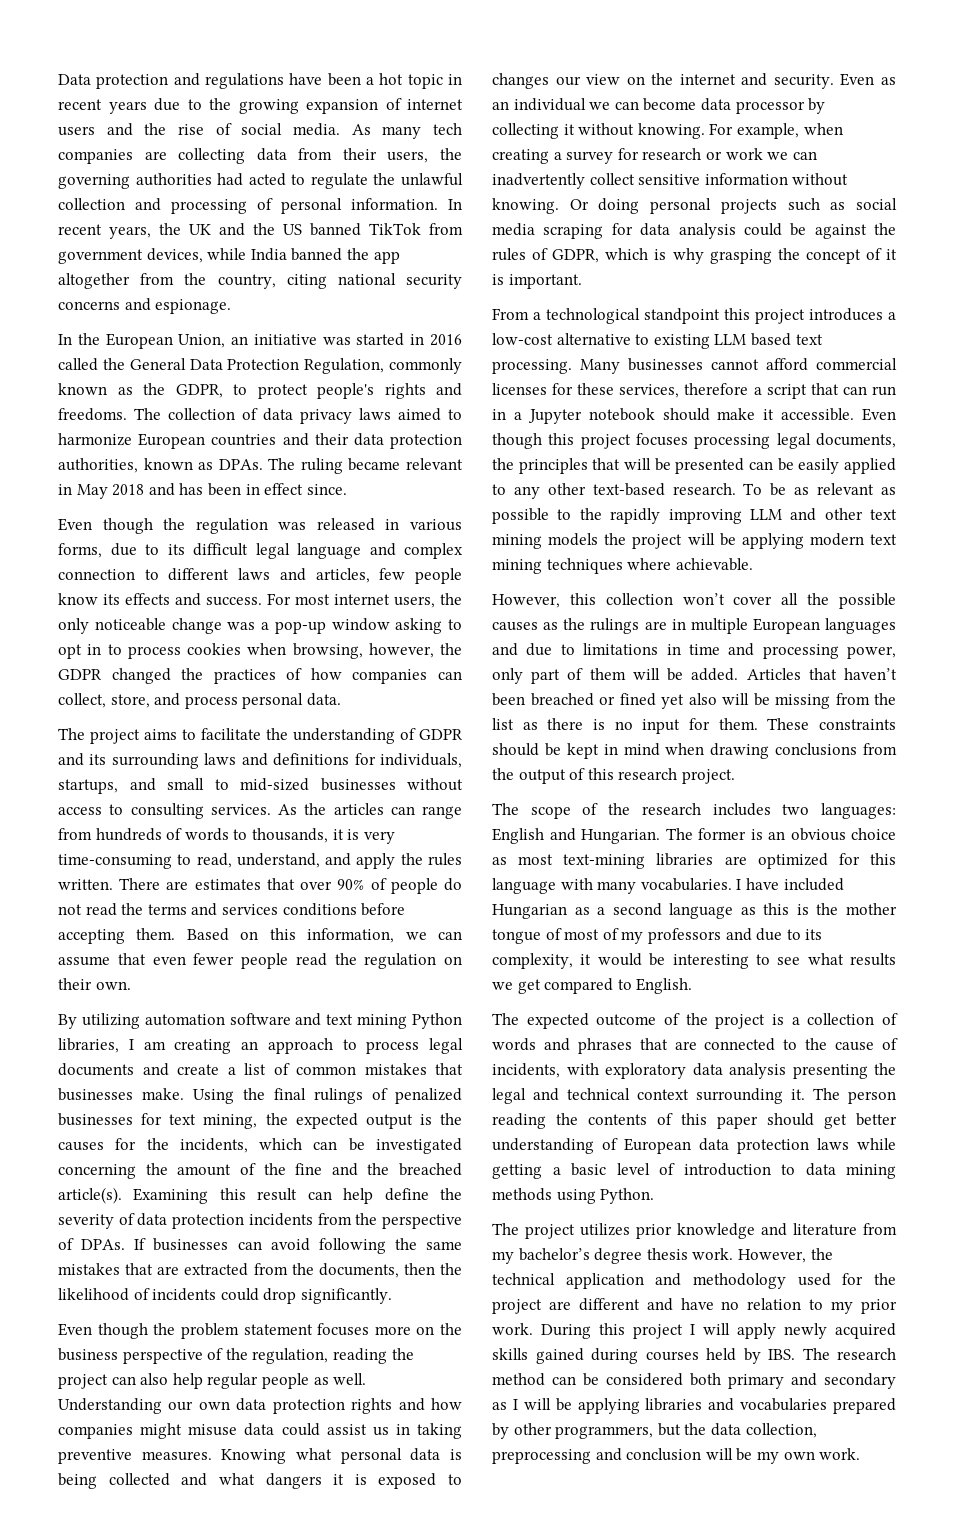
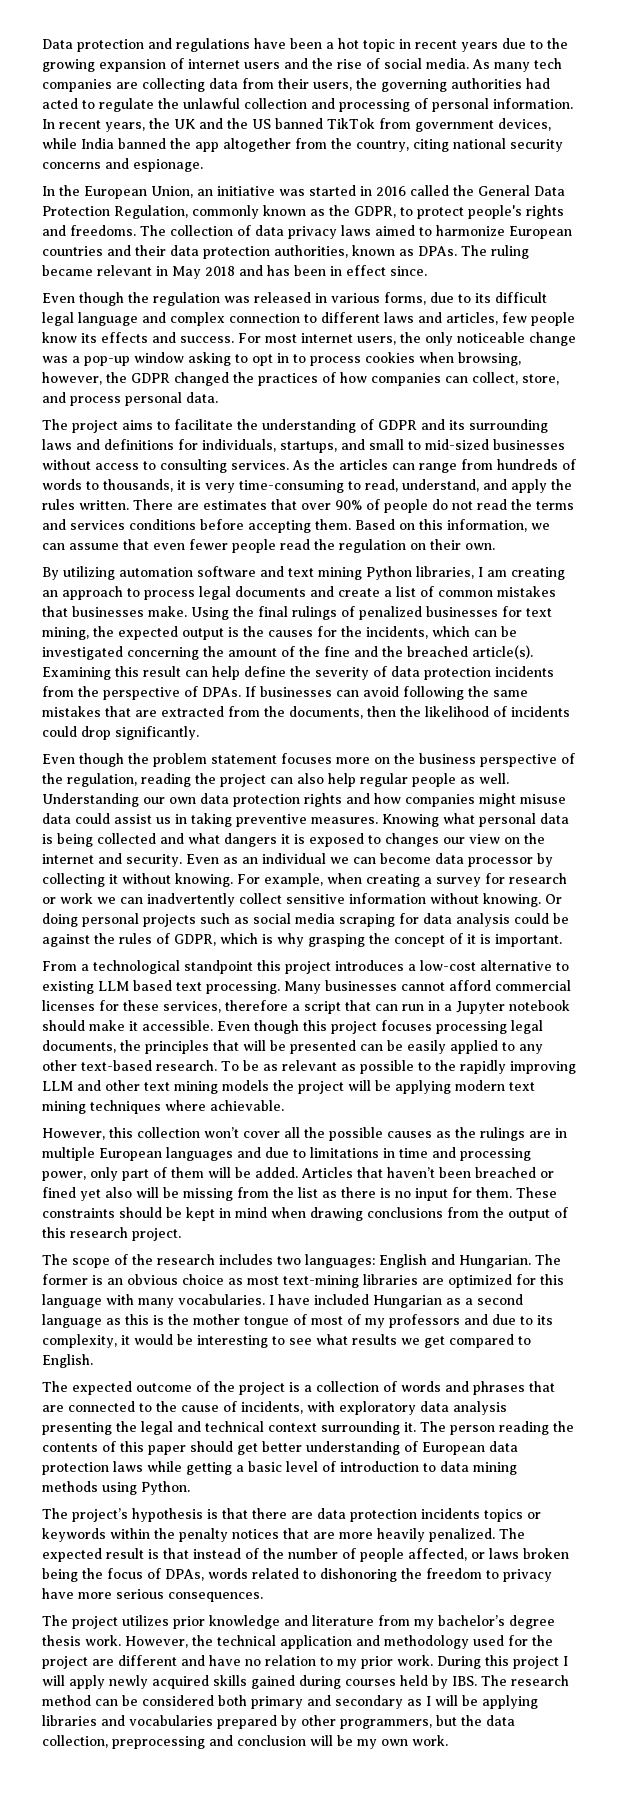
+ The project’s hypothesis is that there are data protection incidents topics or keywords within the penalty notices that are more heavily penalized. The expected result is that instead of the number of people affected, or laws broken being the focus of DPAs, words related to dishonoring the freedom to privacy have more serious consequences.

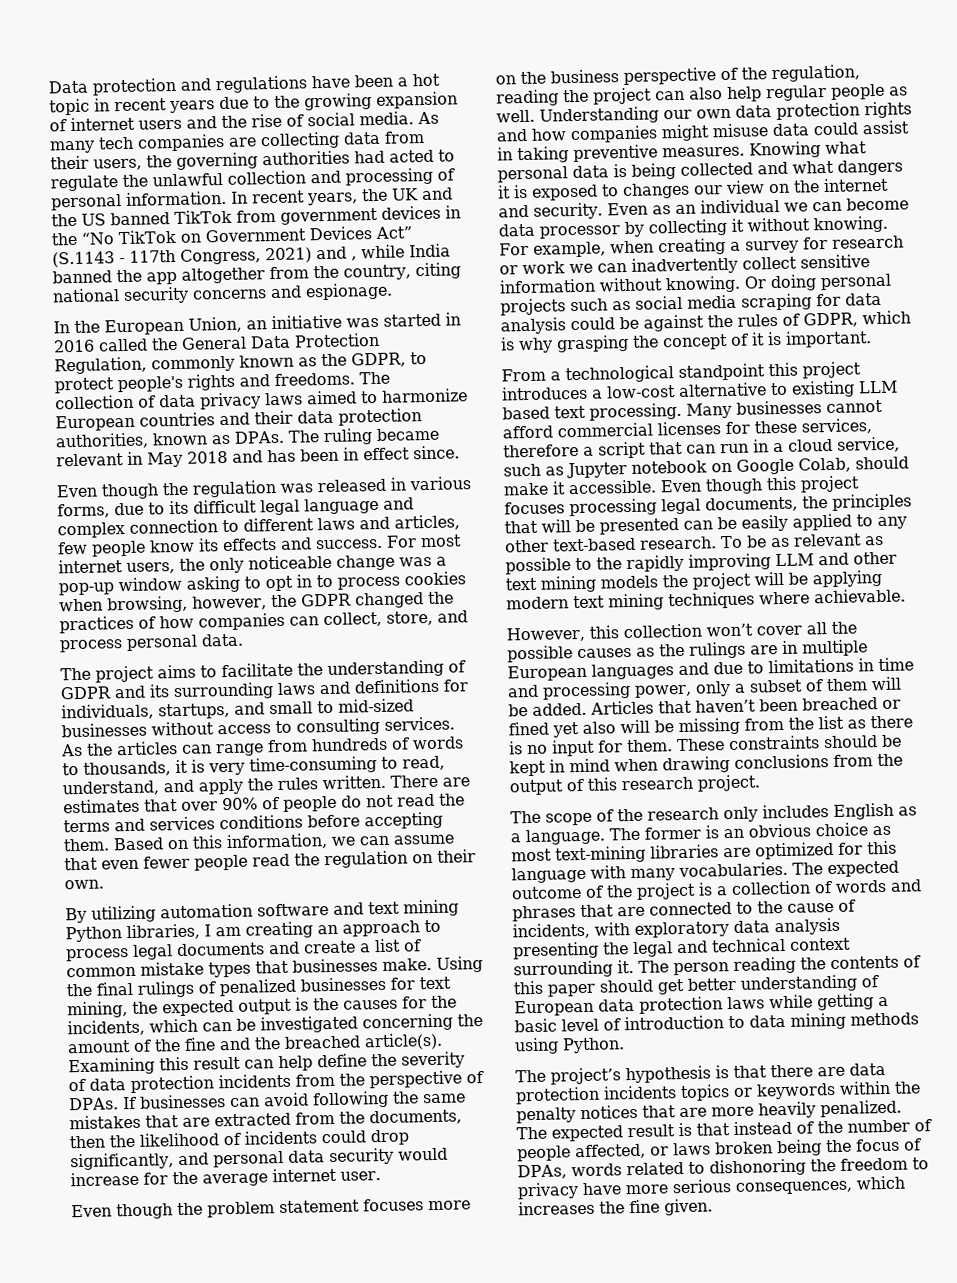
- In recent years, the UK and the US banned TikTok from government devices, while India banned the app altogether from the country, citing national security concerns and espionage.
+ In recent years, the UK and the US banned TikTok from government devices in the “No TikTok on Government Devices Act” (S.1143 - 117th Congress, 2021) and , while India banned the app altogether from the country, citing national security concerns and espionage.
- By utilizing automation software and text mining Python libraries, I am creating an approach to process legal documents and create a list of common mistakes that businesses make.
+ By utilizing automation software and text mining Python libraries, I am creating an approach to process legal documents and create a list of common mistake types that businesses make.
- If businesses can avoid following the same mistakes that are extracted from the documents, then the likelihood of incidents could drop significantly.
+ If businesses can avoid following the same mistakes that are extracted from the documents, then the likelihood of incidents could drop significantly, and personal data security would increase for the average internet user.
- Understanding our own data protection rights and how companies might misuse data could assist us in taking preventive measures.
+ Understanding our own data protection rights and how companies might misuse data could assist in taking preventive measures.
- Many businesses cannot afford commercial licenses for these services, therefore a script that can run in a Jupyter notebook should make it accessible.
+ Many businesses cannot afford commercial licenses for these services, therefore a script that can run in a cloud service, such as Jupyter notebook on Google Colab, should make it accessible.
- However, this collection won’t cover all the possible causes as the rulings are in multiple European languages and due to limitations in time and processing power, only part of them will be added.
+ However, this collection won’t cover all the possible causes as the rulings are in multiple European languages and due to limitations in time and processing power, only a subset of them will be added.
- The scope of the research includes two languages: English and Hungarian.
+ The scope of the research only includes English as a language.
- The former is an obvious choice as most text-mining libraries are optimized for this language with many vocabularies. I have included Hungarian as a second language as this is the mother tongue of most of my professors and due to its complexity, it would be interesting to see what results we get compared to English.
- The expected outcome of the project is a collection of words and phrases that are connected to the cause of incidents, with exploratory data analysis presenting the legal and technical context surrounding it.
+ The former is an obvious choice as most text-mining libraries are optimized for this language with many vocabularies. The expected outcome of the project is a collection of words and phrases that are connected to the cause of incidents, with exploratory data analysis presenting the legal and technical context surrounding it.
- The expected result is that instead of the number of people affected, or laws broken being the focus of DPAs, words related to dishonoring the freedom to privacy have more serious consequences.
- The project utilizes prior knowledge and literature from my bachelor’s degree thesis work. However, the technical application and methodology used for the project are different and have no relation to my prior work. During this project I will apply newly acquired skills gained during courses held by IBS. The research method can be considered both primary and secondary as I will be applying libraries and vocabularies prepared by other programmers, but the data collection, preprocessing and conclusion will be my own work.
+ The expected result is that instead of the number of people affected, or laws broken being the focus of DPAs, words related to dishonoring the freedom to privacy have more serious consequences, which increases the fine given.

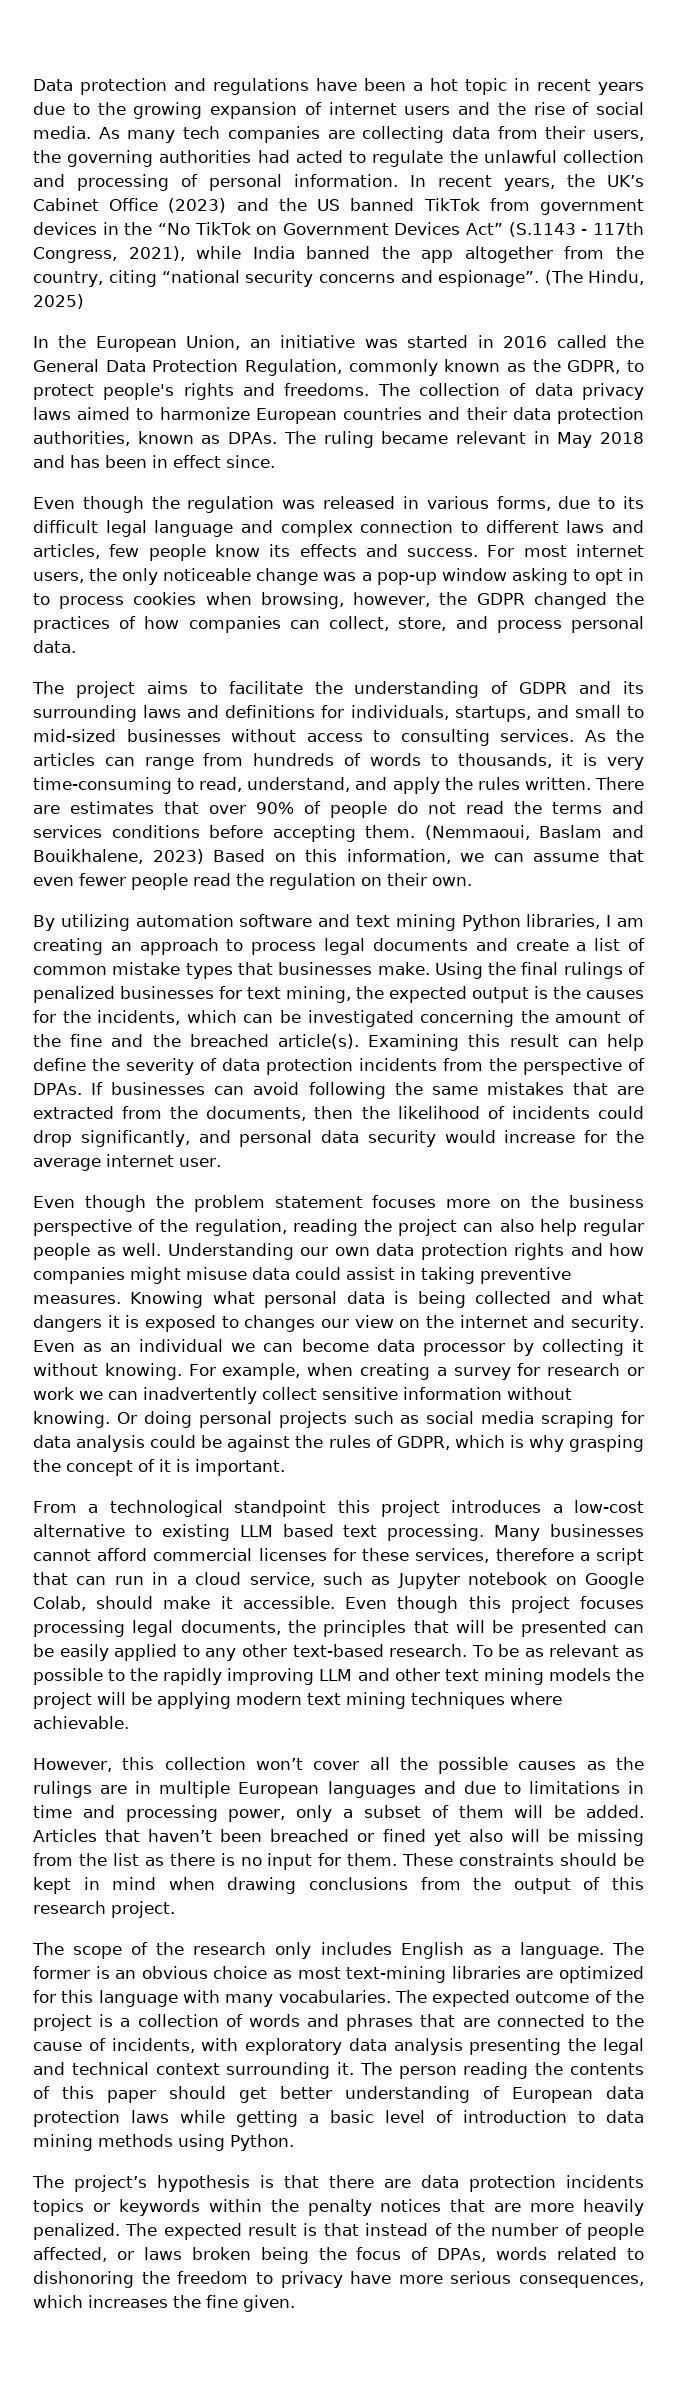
- In recent years, the UK and the US banned TikTok from government devices in the “No TikTok on Government Devices Act” (S.1143 - 117th Congress, 2021) and , while India banned the app altogether from the country, citing national security concerns and espionage.
+ In recent years, the UK’s Cabinet Office (2023) and the US banned TikTok from government devices in the “No TikTok on Government Devices Act” (S.1143 - 117th Congress, 2021), while India banned the app altogether from the country, citing “national security concerns and espionage”. (The Hindu, 2025)
- Based on this information, we can assume that even fewer people read the regulation on their own.
+ (Nemmaoui, Baslam and Bouikhalene, 2023) Based on this information, we can assume that even fewer people read the regulation on their own.

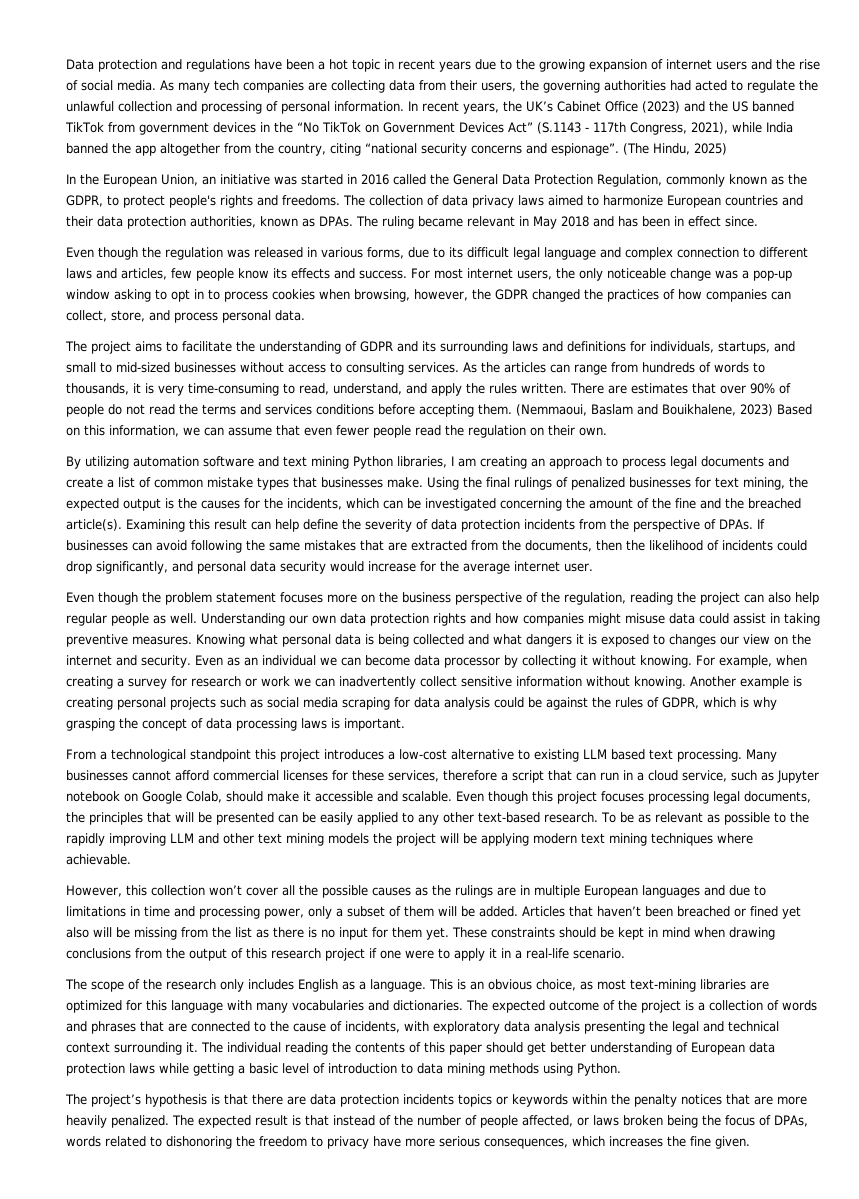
- Or doing personal projects such as social media scraping for data analysis could be against the rules of GDPR, which is why grasping the concept of it is important.
+ Another example is creating personal projects such as social media scraping for data analysis could be against the rules of GDPR, which is why grasping the concept of data processing laws is important.
- Many businesses cannot afford commercial licenses for these services, therefore a script that can run in a cloud service, such as Jupyter notebook on Google Colab, should make it accessible.
+ Many businesses cannot afford commercial licenses for these services, therefore a script that can run in a cloud service, such as Jupyter notebook on Google Colab, should make it accessible and scalable.
- Articles that haven’t been breached or fined yet also will be missing from the list as there is no input for them.
+ Articles that haven’t been breached or fined yet also will be missing from the list as there is no input for them yet.
- These constraints should be kept in mind when drawing conclusions from the output of this research project.
+ These constraints should be kept in mind when drawing conclusions from the output of this research project if one were to apply it in a real-life scenario.
- The former is an obvious choice as most text-mining libraries are optimized for this language with many vocabularies.
+ This is an obvious choice, as most text-mining libraries are optimized for this language with many vocabularies and dictionaries.
- The person reading the contents of this paper should get better understanding of European data protection laws while getting a basic level of introduction to data mining methods using Python.
+ The individual reading the contents of this paper should get better understanding of European data protection laws while getting a basic level of introduction to data mining methods using Python.

